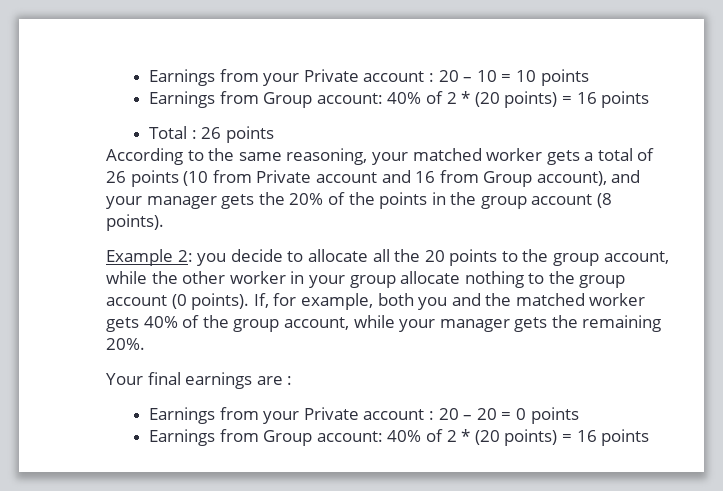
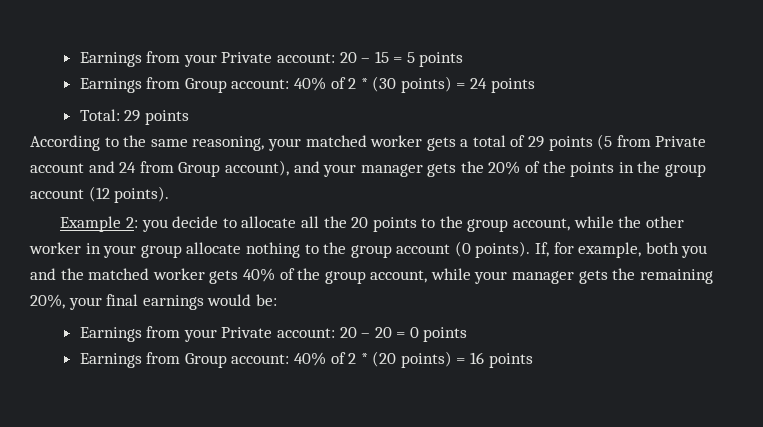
- Earnings from your Private account : 20 – 10 = 10 points
- Earnings from Group account: 40% of 2 * (20 points) = 16 points
- Total : 26 points
+ Earnings from your Private account: 20 – 15 = 5 points
+ Earnings from Group account: 40% of 2 * (30 points) = 24 points
+ Total: 29 points
- According to the same reasoning, your matched worker gets a total of 26 points (10 from Private account and 16 from Group account), and your manager gets the 20% of the points in the group account (8 points).
+ According to the same reasoning, your matched worker gets a total of 29 points (5 from Private account and 24 from Group account), and your manager gets the 20% of the points in the group account (12 points).
- If, for example, both you and the matched worker gets 40% of the group account, while your manager gets the remaining 20%.
- Your final earnings are :
- Earnings from your Private account : 20 – 20 = 0 points
+ If, for example, both you and the matched worker gets 40% of the group account, while your manager gets the remaining 20%, your final earnings would be:
+ Earnings from your Private account: 20 – 20 = 0 points

